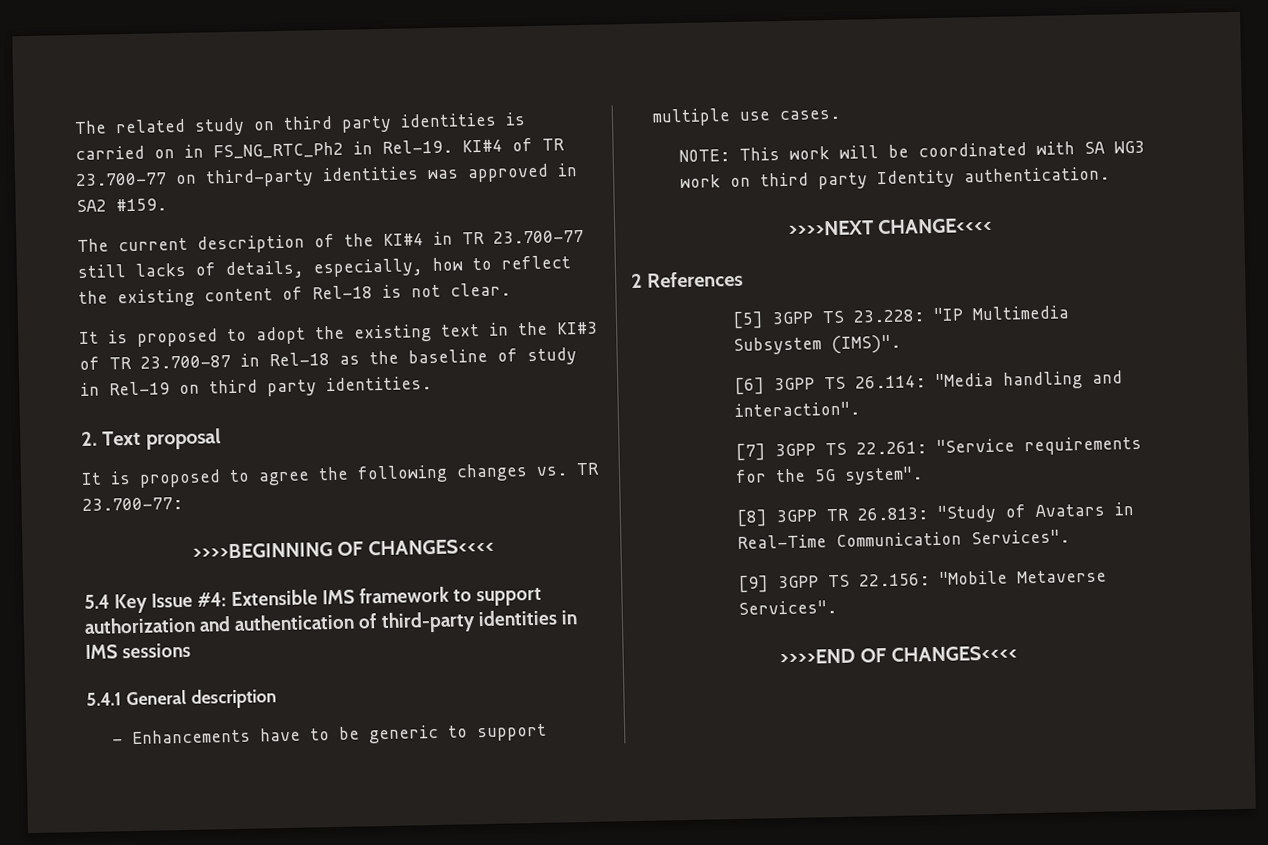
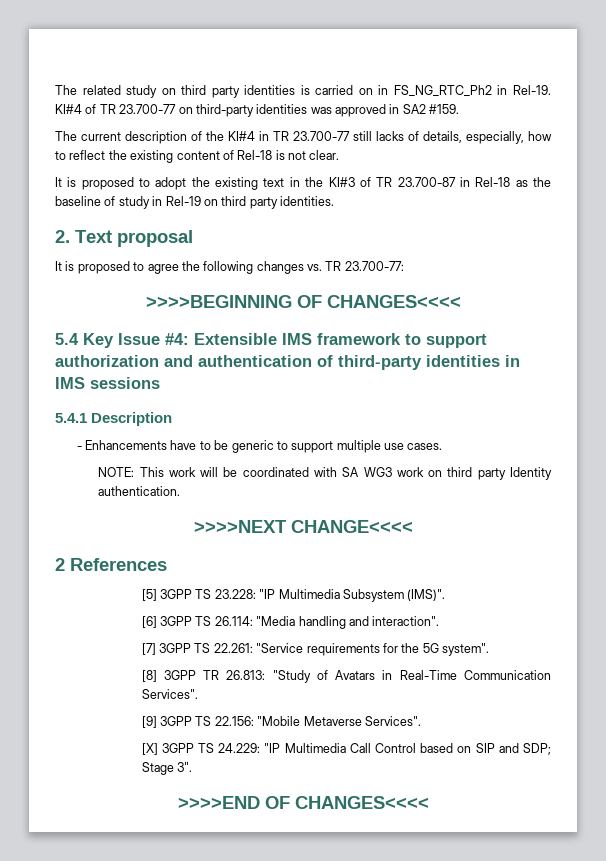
- 5.4.1 General description
+ 5.4.1 Description
+ [X] 3GPP TS 24.229: "IP Multimedia Call Control based on SIP and SDP; Stage 3".

